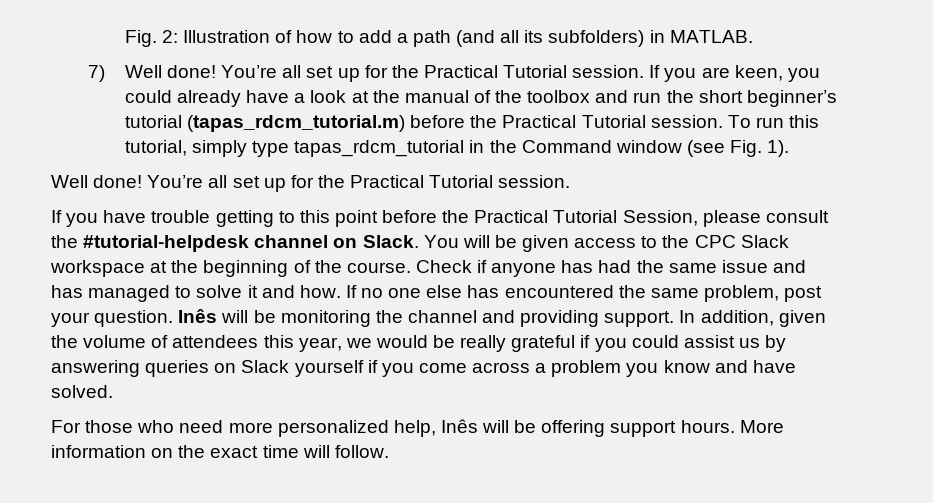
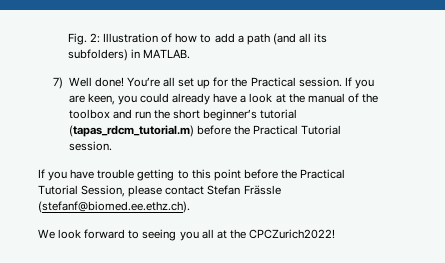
- 7) Well done! You’re all set up for the Practical Tutorial session.
+ 7) Well done! You’re all set up for the Practical session.
- To run this tutorial, simply type tapas_rdcm_tutorial in the Command window (see Fig. 1).
- Well done! You’re all set up for the Practical Tutorial session.
- If you have trouble getting to this point before the Practical Tutorial Session, please consult the #tutorial-helpdesk channel on Slack. You will be given access to the CPC Slack workspace at the beginning of the course. Check if anyone has had the same issue and has managed to solve it and how. If no one else has encountered the same problem, post your question. Inês will be monitoring the channel and providing support. In addition, given the volume of attendees this year, we would be really grateful if you could assist us by answering queries on Slack yourself if you come across a problem you know and have solved.
- For those who need more personalized help, Inês will be offering support hours. More information on the exact time will follow.
+ If you have trouble getting to this point before the Practical Tutorial Session, please contact Stefan Frässle (stefanf@biomed.ee.ethz.ch).
+ We look forward to seeing you all at the CPCZurich2022!

